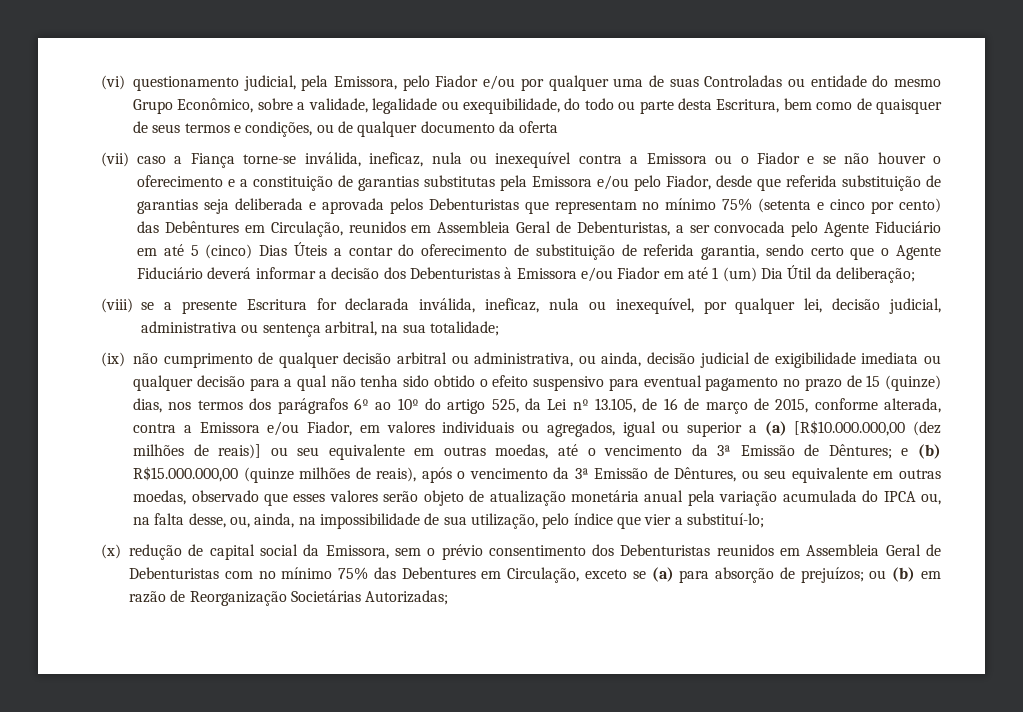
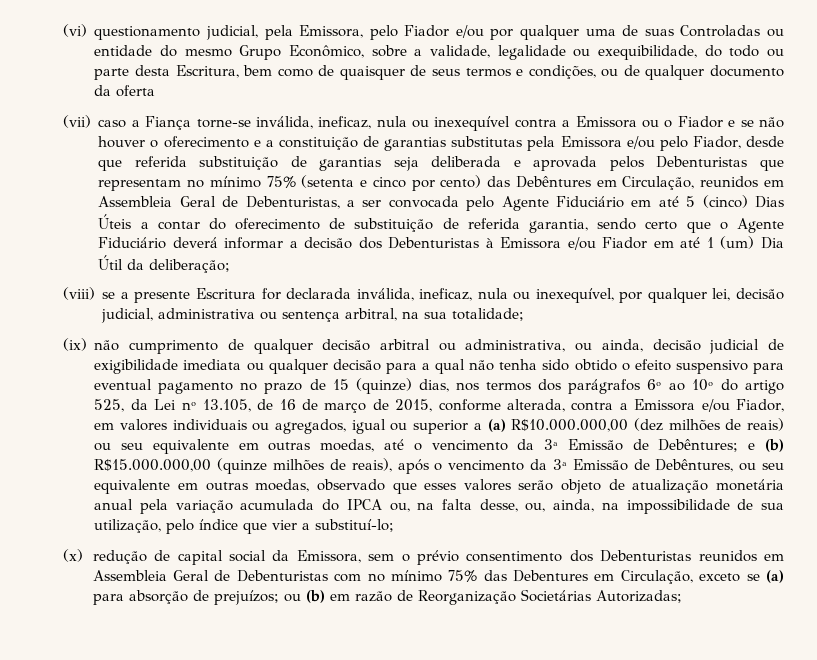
- (ix) não cumprimento de qualquer decisão arbitral ou administrativa, ou ainda, decisão judicial de exigibilidade imediata ou qualquer decisão para a qual não tenha sido obtido o efeito suspensivo para eventual pagamento no prazo de 15 (quinze) dias, nos termos dos parágrafos 6º ao 10º do artigo 525, da Lei nº 13.105, de 16 de março de 2015, conforme alterada, contra a Emissora e/ou Fiador, em valores individuais ou agregados, igual ou superior a (a) [R$10.000.000,00 (dez milhões de reais)] ou seu equivalente em outras moedas, até o vencimento da 3ª Emissão de Dêntures;
+ (ix) não cumprimento de qualquer decisão arbitral ou administrativa, ou ainda, decisão judicial de exigibilidade imediata ou qualquer decisão para a qual não tenha sido obtido o efeito suspensivo para eventual pagamento no prazo de 15 (quinze) dias, nos termos dos parágrafos 6º ao 10º do artigo 525, da Lei nº 13.105, de 16 de março de 2015, conforme alterada, contra a Emissora e/ou Fiador, em valores individuais ou agregados, igual ou superior a (a) R$10.000.000,00 (dez milhões de reais) ou seu equivalente em outras moedas, até o vencimento da 3ª Emissão de Debêntures;
- e (b) R$15.000.000,00 (quinze milhões de reais), após o vencimento da 3ª Emissão de Dêntures, ou seu equivalente em outras moedas, observado que esses valores serão objeto de atualização monetária anual pela variação acumulada do IPCA ou, na falta desse, ou, ainda, na impossibilidade de sua utilização, pelo índice que vier a substituí-lo;
+ e (b) R$15.000.000,00 (quinze milhões de reais), após o vencimento da 3ª Emissão de Debêntures, ou seu equivalente em outras moedas, observado que esses valores serão objeto de atualização monetária anual pela variação acumulada do IPCA ou, na falta desse, ou, ainda, na impossibilidade de sua utilização, pelo índice que vier a substituí-lo;

